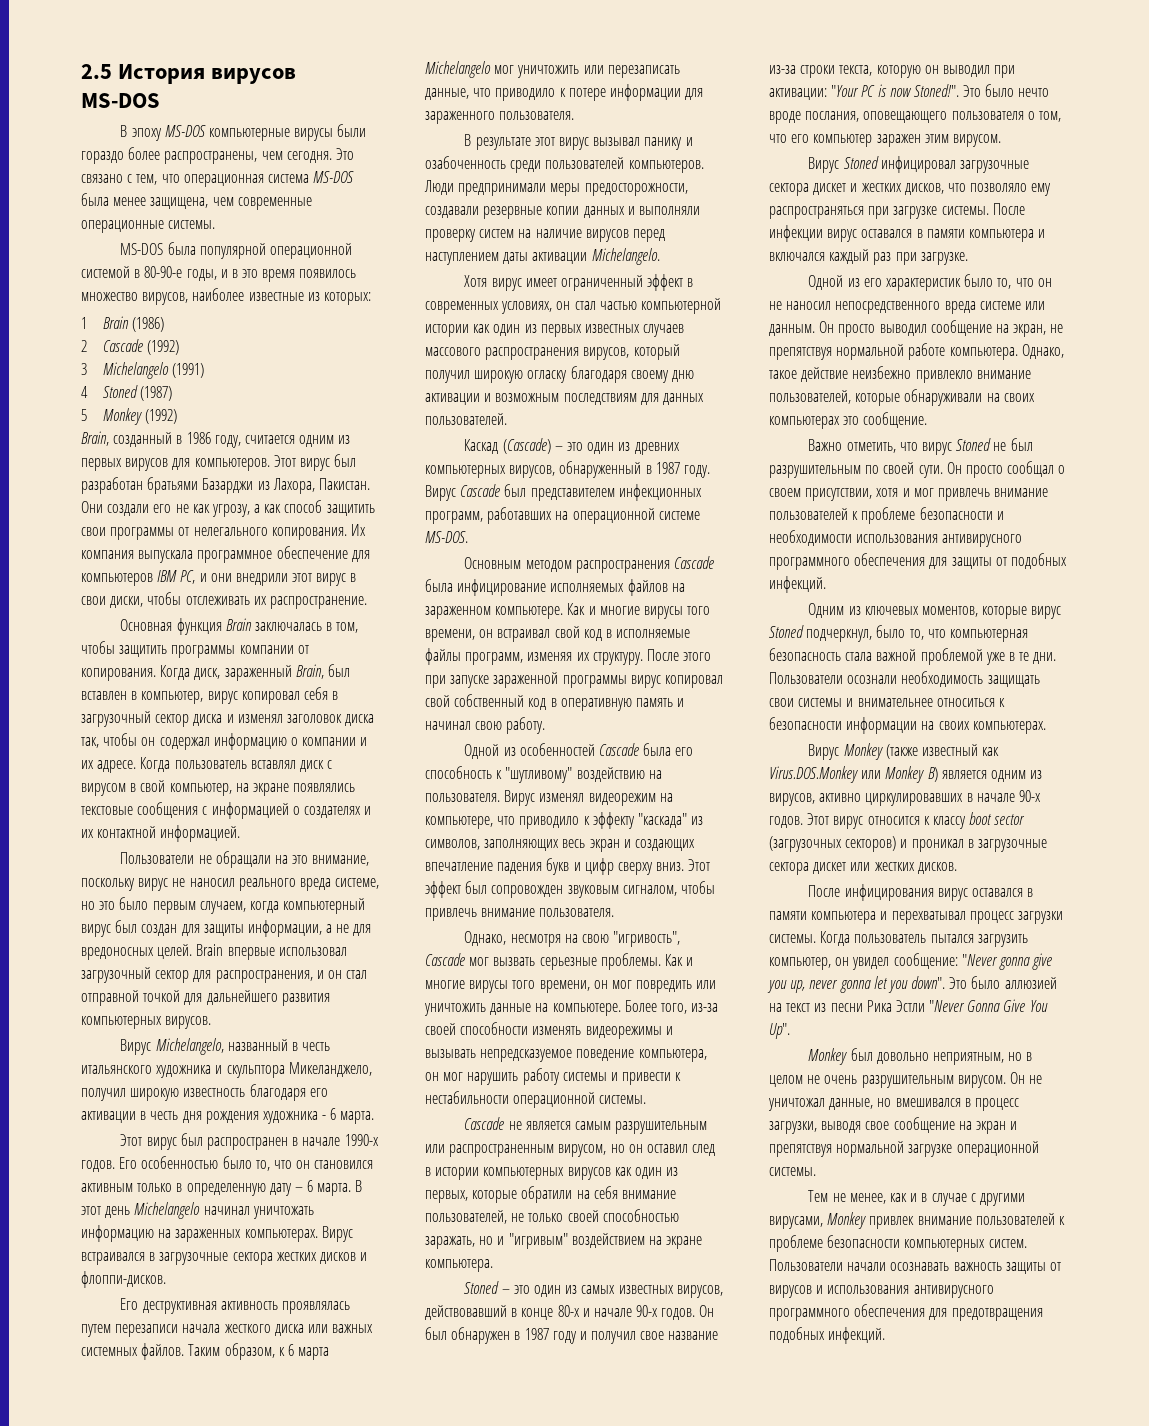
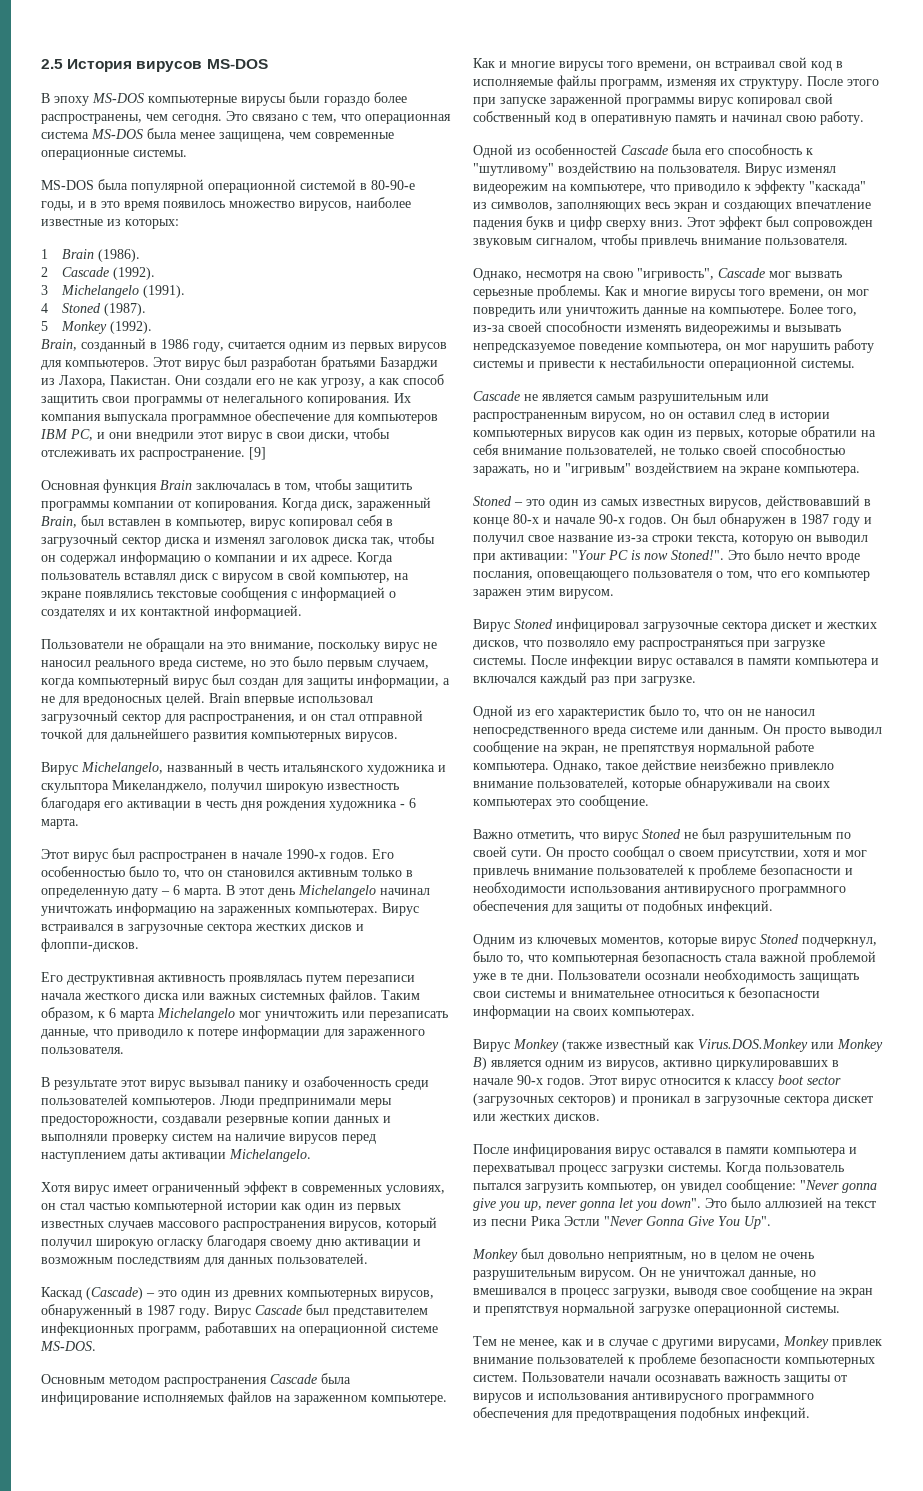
- 1 Brain (1986)
+ 1 Brain (1986).
- 2 Cascade (1992)
+ 2 Cascade (1992).
- 3 Michelangelo (1991)
+ 3 Michelangelo (1991).
- 4 Stoned (1987)
+ 4 Stoned (1987).
- 5 Monkey (1992)
+ 5 Monkey (1992).
+ [9]

